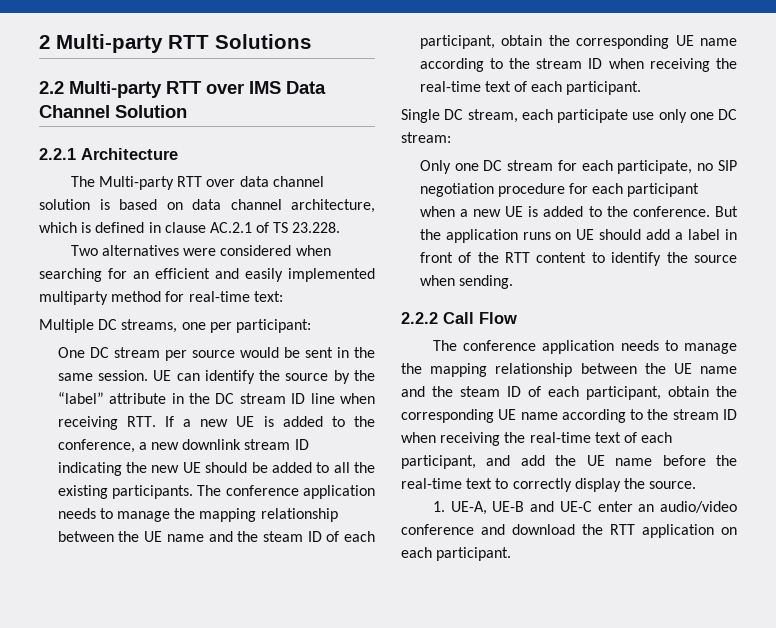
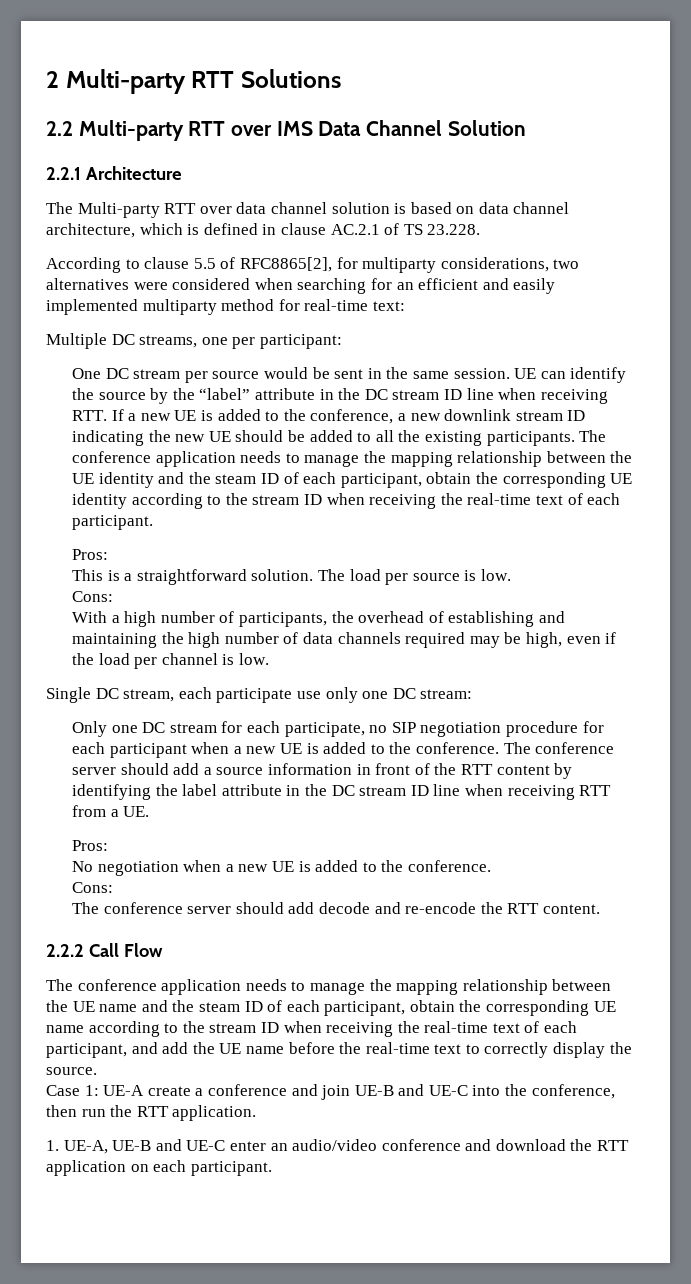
- Two alternatives were considered when searching for an efficient and easily implemented multiparty method for real-time text:
+ According to clause 5.5 of RFC8865[2], for multiparty considerations, two alternatives were considered when searching for an efficient and easily implemented multiparty method for real-time text:
- The conference application needs to manage the mapping relationship between the UE name and the steam ID of each participant, obtain the corresponding UE name according to the stream ID when receiving the real-time text of each participant.
+ The conference application needs to manage the mapping relationship between the UE identity and the steam ID of each participant, obtain the corresponding UE identity according to the stream ID when receiving the real-time text of each participant.
+ Pros:
+ This is a straightforward solution. The load per source is low.
+ Cons:
+ With a high number of participants, the overhead of establishing and maintaining the high number of data channels required may be high, even if the load per channel is low.
- But the application runs on UE should add a label in front of the RTT content to identify the source when sending.
+ The conference server should add a source information in front of the RTT content by identifying the label attribute in the DC stream ID line when receiving RTT from a UE.
+ Pros:
+ No negotiation when a new UE is added to the conference.
+ Cons:
+ The conference server should add decode and re-encode the RTT content.
+ Case 1: UE-A create a conference and join UE-B and UE-C into the conference, then run the RTT application.

